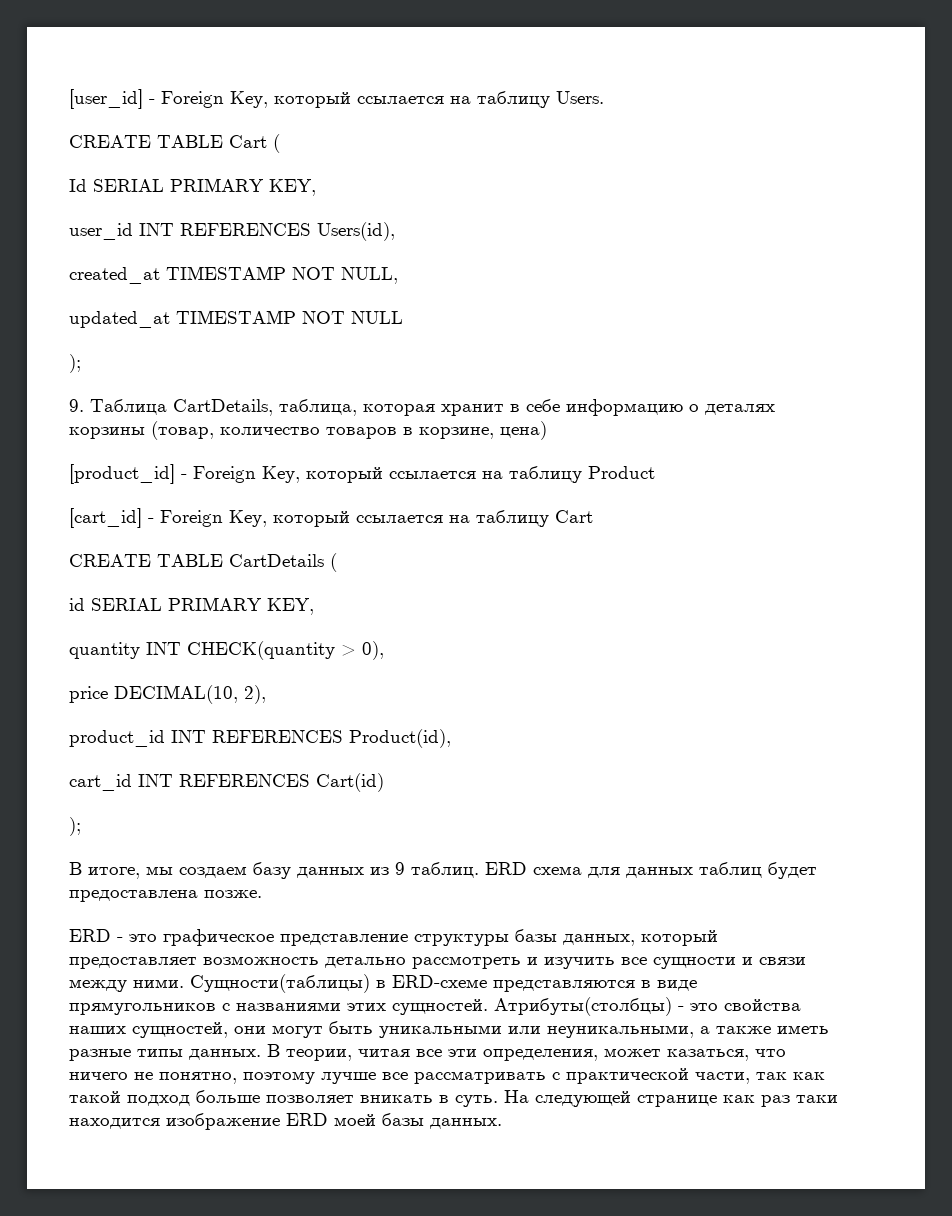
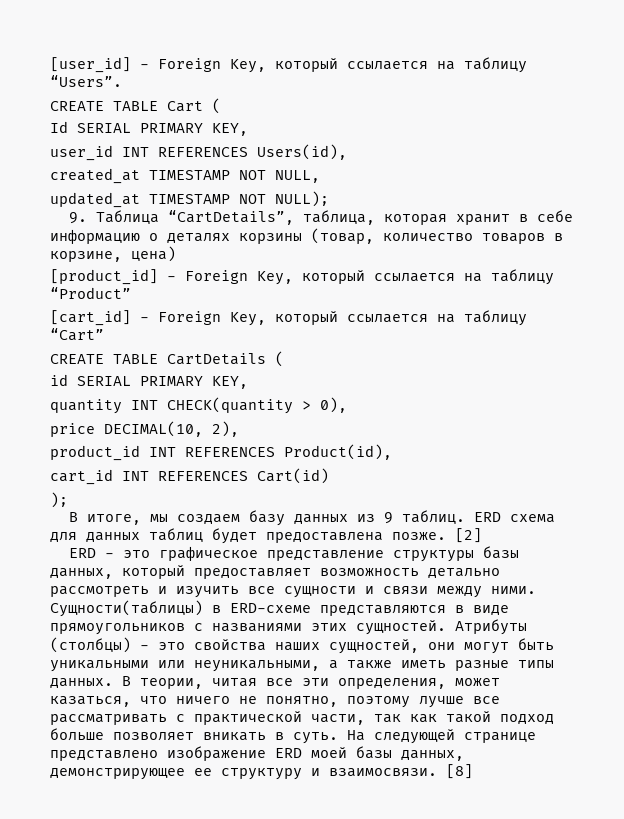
- [user_id] - Foreign Key, который ссылается на таблицу Users.
+ [user_id] - Foreign Key, который ссылается на таблицу “Users”.
- updated_at TIMESTAMP NOT NULL
- );
+ updated_at TIMESTAMP NOT NULL);
- 9. Таблица CartDetails, таблица, которая хранит в себе информацию о деталях корзины (товар, количество товаров в корзине, цена)
+ 9. Таблица “CartDetails”, таблица, которая хранит в себе информацию о деталях корзины (товар, количество товаров в корзине, цена)
- [product_id] - Foreign Key, который ссылается на таблицу Product
+ [product_id] - Foreign Key, который ссылается на таблицу “Product”
- [cart_id] - Foreign Key, который ссылается на таблицу Cart
+ [cart_id] - Foreign Key, который ссылается на таблицу “Cart”
+ [2]
- Сущности(таблицы) в ERD-схеме представляются в виде прямугольников с названиями этих сущностей.
+ Сущности(таблицы) в ERD-схеме представляются в виде прямоугольников с названиями этих сущностей.
- Атрибуты(столбцы) - это свойства наших сущностей, они могут быть уникальными или неуникальными, а также иметь разные типы данных.
+ Атрибуты (столбцы) - это свойства наших сущностей, они могут быть уникальными или неуникальными, а также иметь разные типы данных.
- На следующей странице как раз таки находится изображение ERD моей базы данных.
+ На следующей странице представлено изображение ERD моей базы данных, демонстрирующее ее структуру и взаимосвязи. [8]

